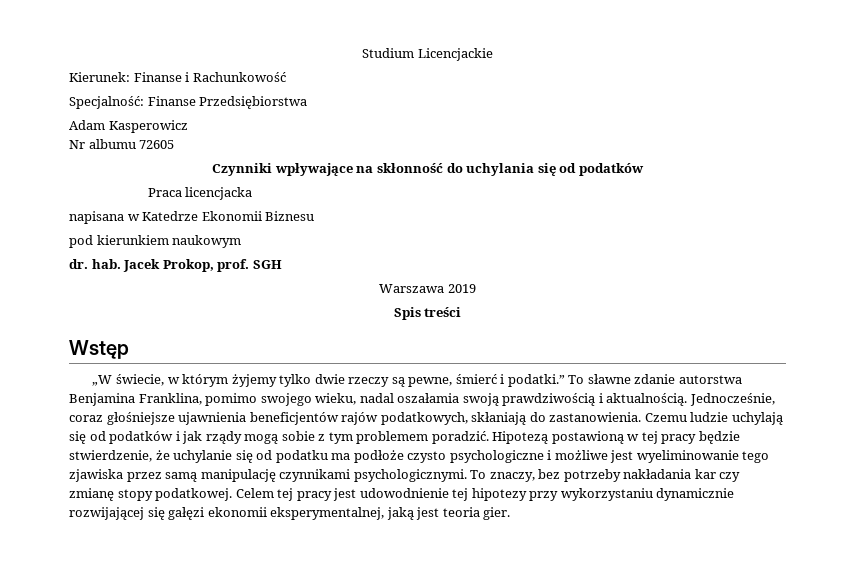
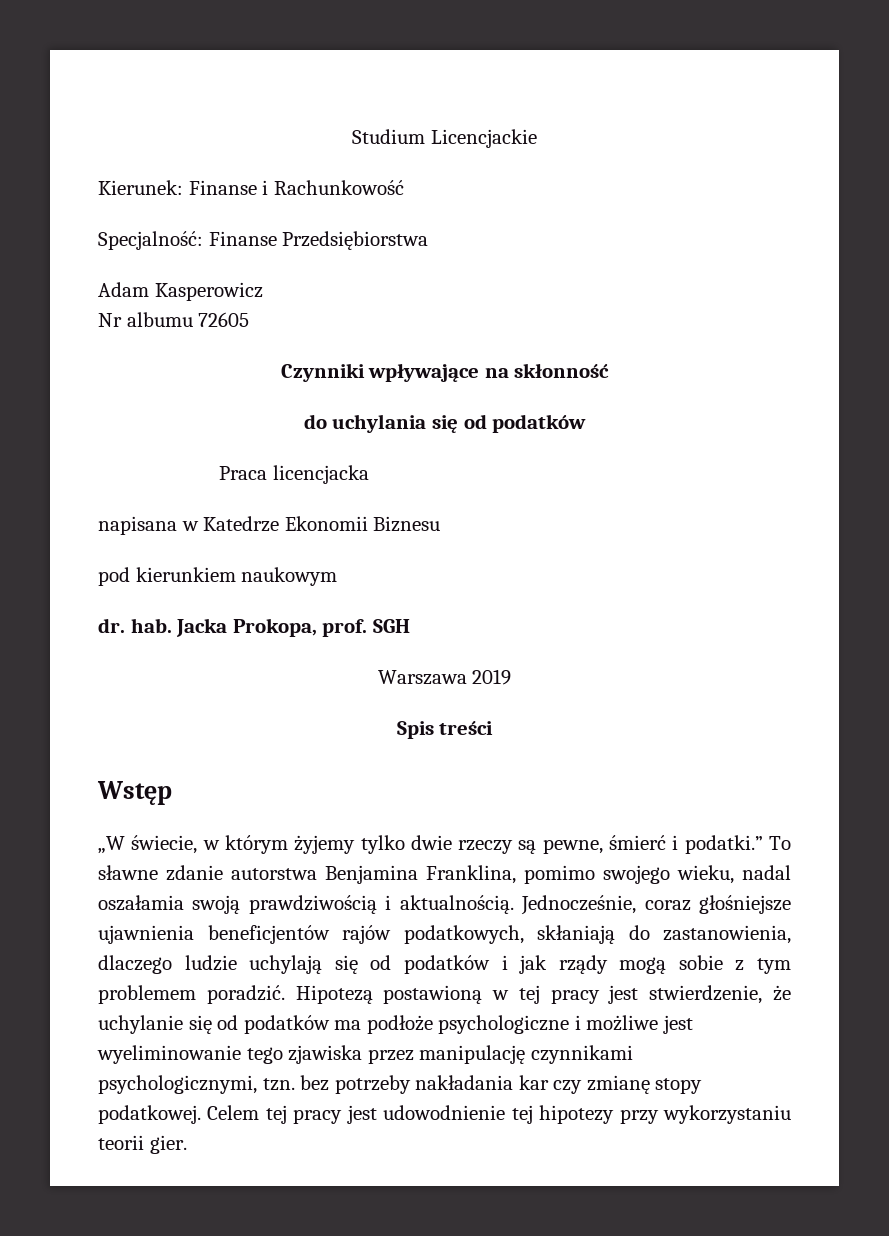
- Czynniki wpływające na skłonność do uchylania się od podatków
+ Czynniki wpływające na skłonność
+ do uchylania się od podatków
- Jacek Prokop, prof. SGH
+ Jacka Prokopa, prof. SGH
- Jednocześnie, coraz głośniejsze ujawnienia beneficjentów rajów podatkowych, skłaniają do zastanowienia. Czemu ludzie uchylają się od podatków i jak rządy mogą sobie z tym problemem poradzić.
+ Jednocześnie, coraz głośniejsze ujawnienia beneficjentów rajów podatkowych, skłaniają do zastanowienia, dlaczego ludzie uchylają się od podatków i jak rządy mogą sobie z tym problemem poradzić.
- Hipotezą postawioną w tej pracy będzie stwierdzenie, że uchylanie się od podatku ma podłoże czysto psychologiczne i możliwe jest wyeliminowanie tego zjawiska przez samą manipulację czynnikami psychologicznymi. To znaczy, bez potrzeby nakładania kar czy zmianę stopy podatkowej.
+ Hipotezą postawioną w tej pracy jest stwierdzenie, że uchylanie się od podatków ma podłoże psychologiczne i możliwe jest wyeliminowanie tego zjawiska przez manipulację czynnikami psychologicznymi, tzn. bez potrzeby nakładania kar czy zmianę stopy podatkowej.
- Celem tej pracy jest udowodnienie tej hipotezy przy wykorzystaniu dynamicznie rozwijającej się gałęzi ekonomii eksperymentalnej, jaką jest teoria gier.
+ Celem tej pracy jest udowodnienie tej hipotezy przy wykorzystaniu teorii gier.

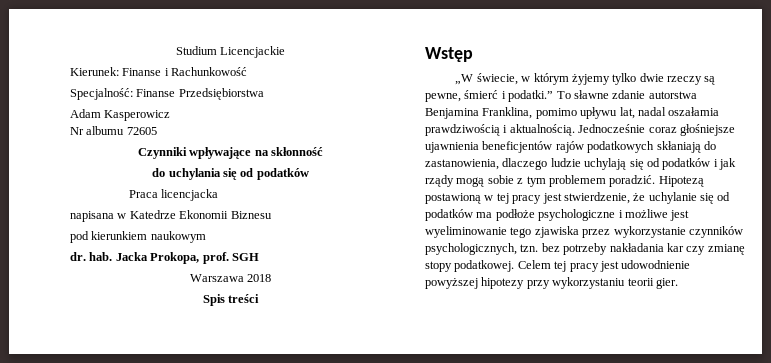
- Warszawa 2019
+ Warszawa 2018
- To sławne zdanie autorstwa Benjamina Franklina, pomimo swojego wieku, nadal oszałamia swoją prawdziwością i aktualnością.
+ To sławne zdanie autorstwa Benjamina Franklina, pomimo upływu lat, nadal oszałamia prawdziwością i aktualnością.
- Jednocześnie, coraz głośniejsze ujawnienia beneficjentów rajów podatkowych, skłaniają do zastanowienia, dlaczego ludzie uchylają się od podatków i jak rządy mogą sobie z tym problemem poradzić.
+ Jednocześnie coraz głośniejsze ujawnienia beneficjentów rajów podatkowych skłaniają do zastanowienia, dlaczego ludzie uchylają się od podatków i jak rządy mogą sobie z tym problemem poradzić.
- Hipotezą postawioną w tej pracy jest stwierdzenie, że uchylanie się od podatków ma podłoże psychologiczne i możliwe jest wyeliminowanie tego zjawiska przez manipulację czynnikami psychologicznymi, tzn. bez potrzeby nakładania kar czy zmianę stopy podatkowej.
+ Hipotezą postawioną w tej pracy jest stwierdzenie, że uchylanie się od podatków ma podłoże psychologiczne i możliwe jest wyeliminowanie tego zjawiska przez wykorzystanie czynników psychologicznych, tzn. bez potrzeby nakładania kar czy zmianę stopy podatkowej.
- Celem tej pracy jest udowodnienie tej hipotezy przy wykorzystaniu teorii gier.
+ Celem tej pracy jest udowodnienie powyższej hipotezy przy wykorzystaniu teorii gier.

